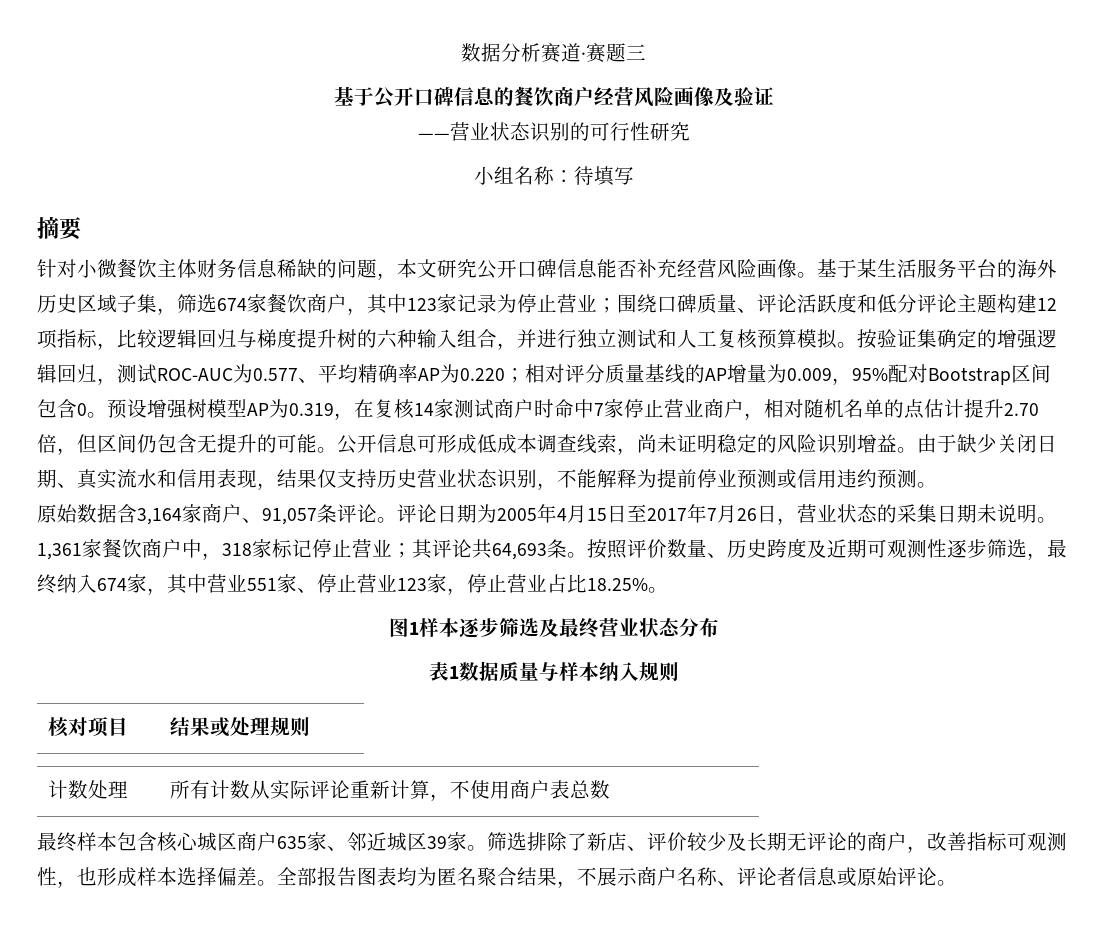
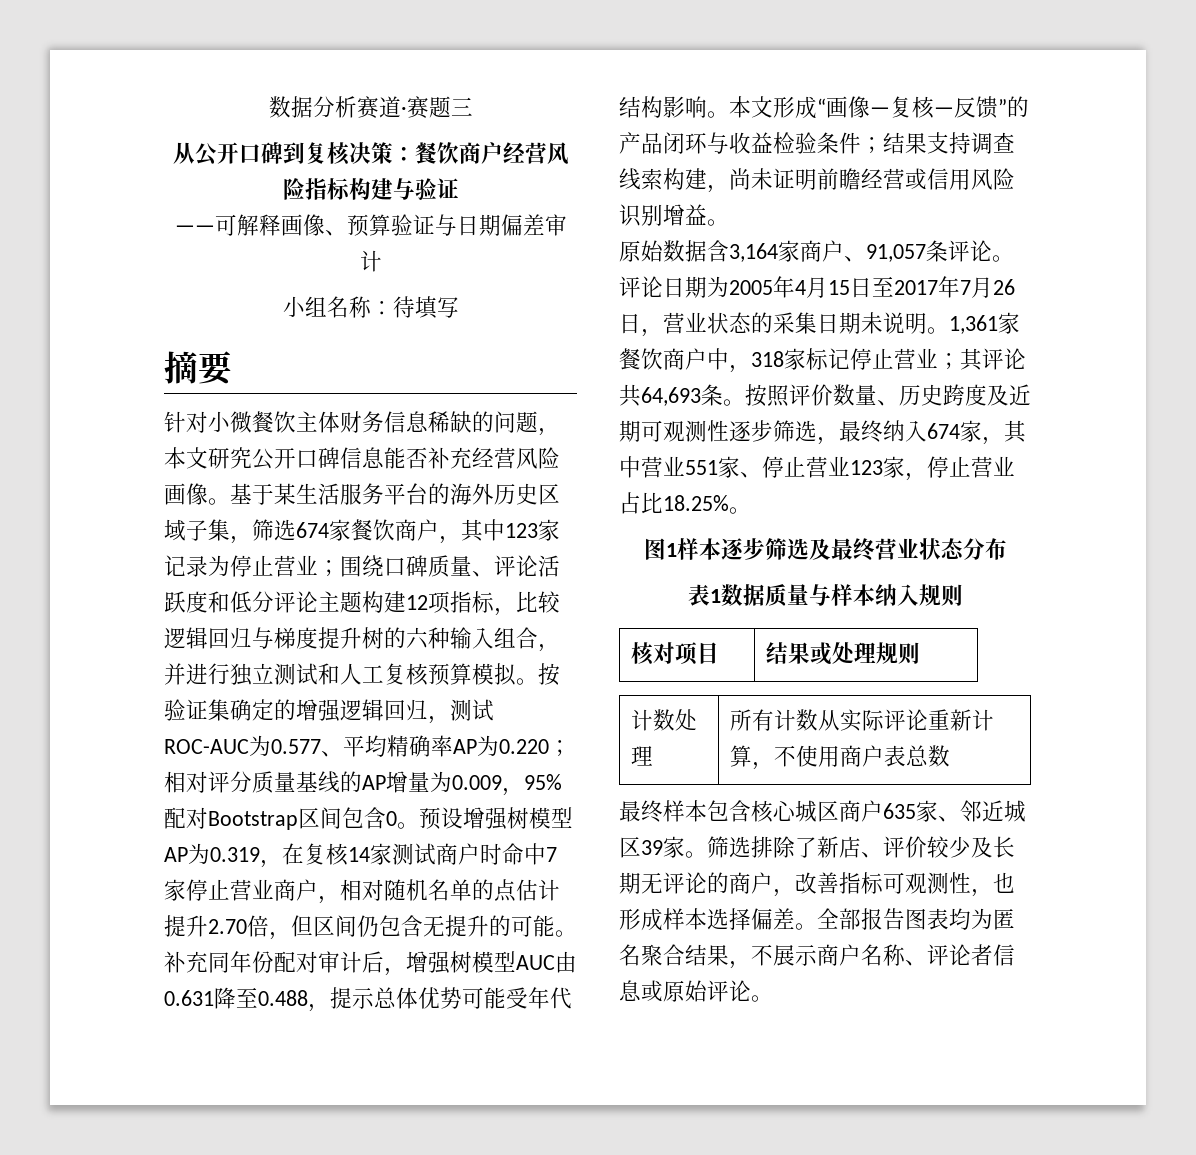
- 基于公开口碑信息的餐饮商户经营风险画像及验证
+ 从公开口碑到复核决策：餐饮商户经营风险指标构建与验证
- ——营业状态识别的可行性研究
+ ——可解释画像、预算验证与日期偏差审计
- 公开信息可形成低成本调查线索，尚未证明稳定的风险识别增益。由于缺少关闭日期、真实流水和信用表现，结果仅支持历史营业状态识别，不能解释为提前停业预测或信用违约预测。
+ 补充同年份配对审计后，增强树模型AUC由0.631降至0.488，提示总体优势可能受年代结构影响。本文形成“画像—复核—反馈”的产品闭环与收益检验条件；结果支持调查线索构建，尚未证明前瞻经营或信用风险识别增益。

